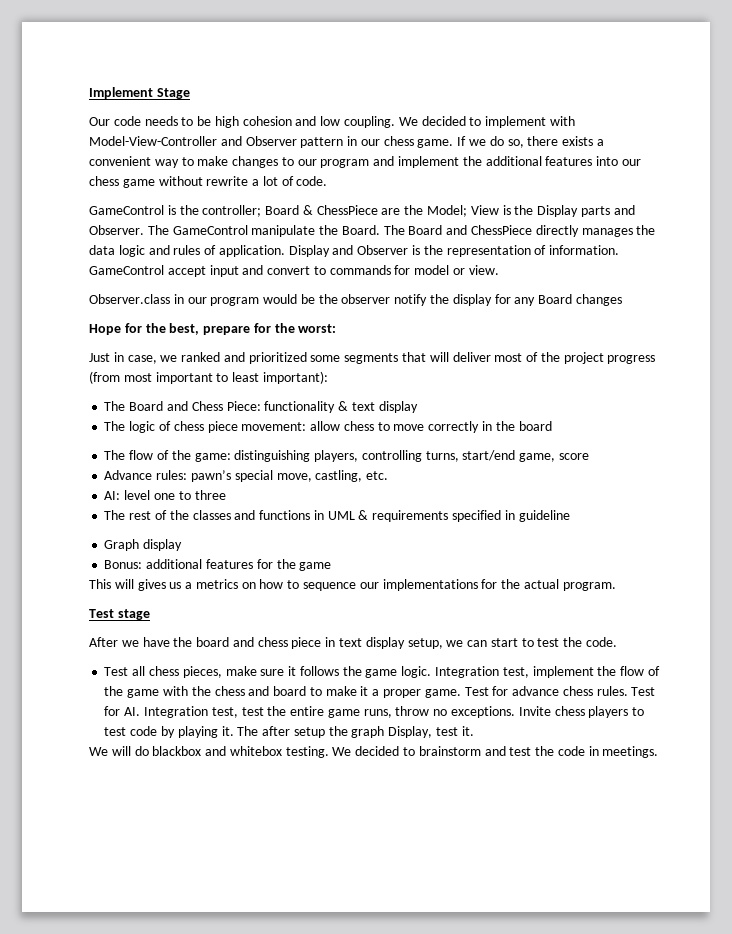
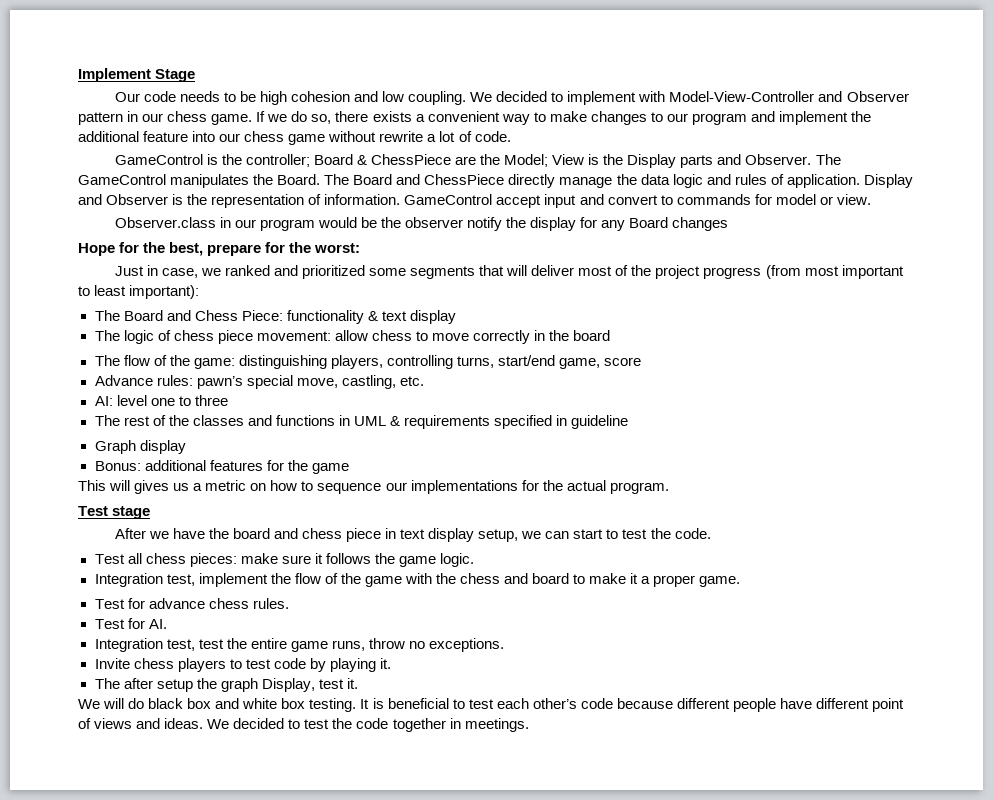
- If we do so, there exists a convenient way to make changes to our program and implement the additional features into our chess game without rewrite a lot of code.
+ If we do so, there exists a convenient way to make changes to our program and implement the additional feature into our chess game without rewrite a lot of code.
- The GameControl manipulate the Board.
+ The GameControl manipulates the Board.
- The Board and ChessPiece directly manages the data logic and rules of application.
+ The Board and ChessPiece directly manage the data logic and rules of application.
- This will gives us a metrics on how to sequence our implementations for the actual program.
+ This will gives us a metric on how to sequence our implementations for the actual program.
- Test all chess pieces, make sure it follows the game logic. Integration test, implement the flow of the game with the chess and board to make it a proper game. Test for advance chess rules. Test for AI. Integration test, test the entire game runs, throw no exceptions. Invite chess players to test code by playing it. The after setup the graph Display, test it.
+ Test all chess pieces: make sure it follows the game logic.
+ Integration test, implement the flow of the game with the chess and board to make it a proper game.
+ Test for advance chess rules.
+ Test for AI.
+ Integration test, test the entire game runs, throw no exceptions.
+ Invite chess players to test code by playing it.
+ The after setup the graph Display, test it.
- We will do blackbox and whitebox testing. We decided to brainstorm and test the code in meetings.
+ We will do black box and white box testing. It is beneficial to test each other’s code because different people have different point of views and ideas. We decided to test the code together in meetings.

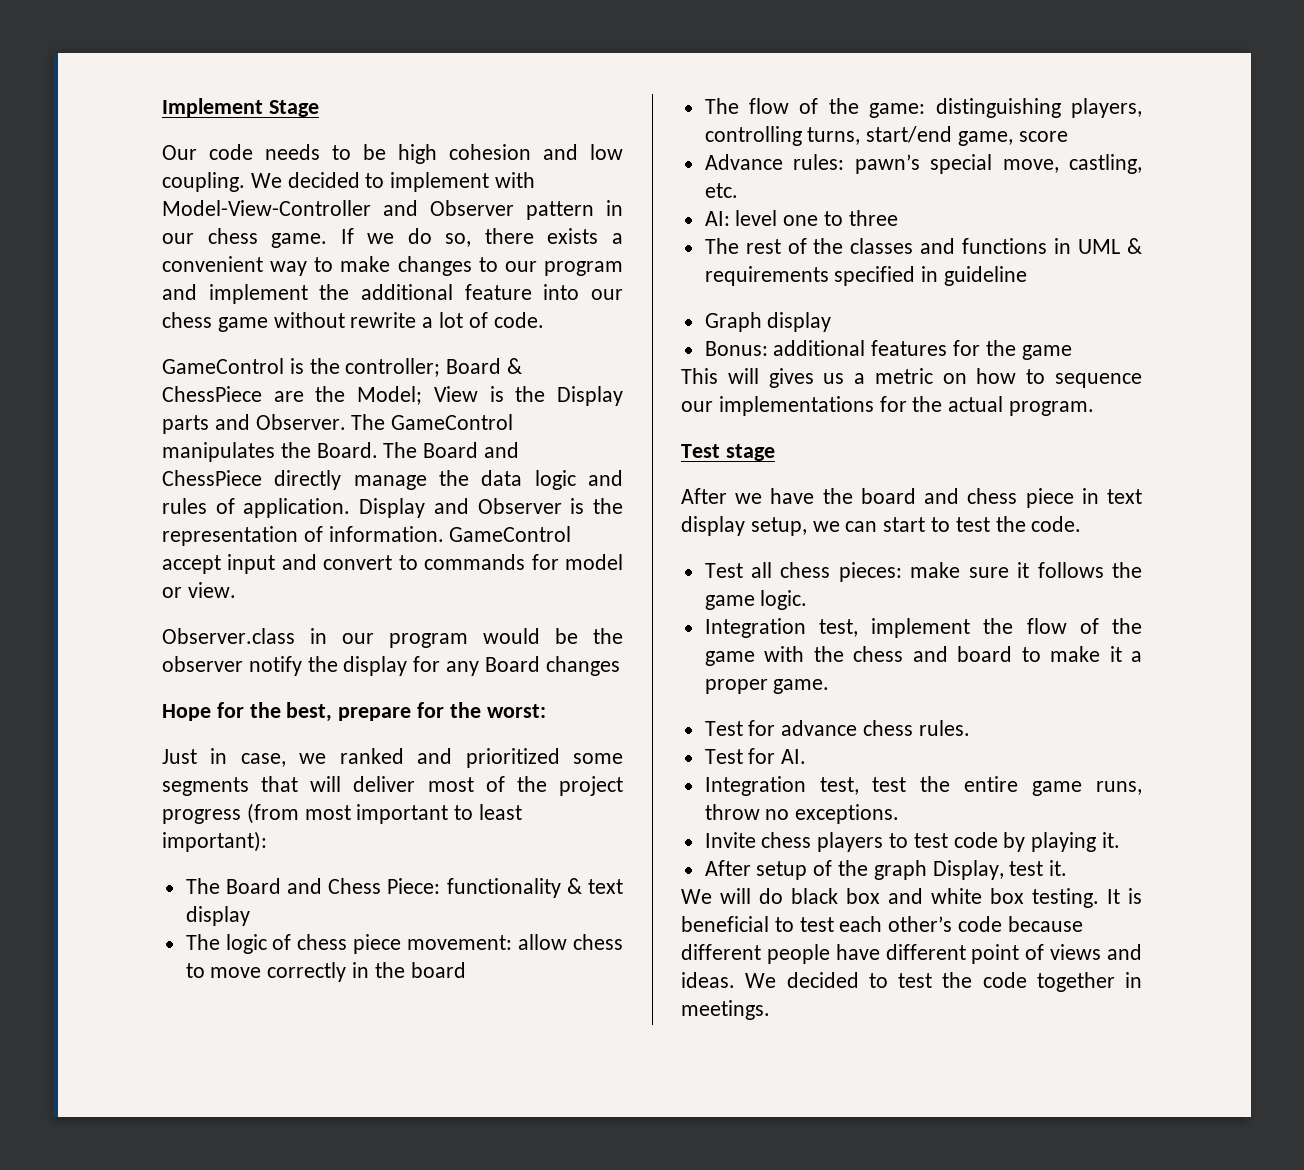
- The after setup the graph Display, test it.
+ After setup of the graph Display, test it.

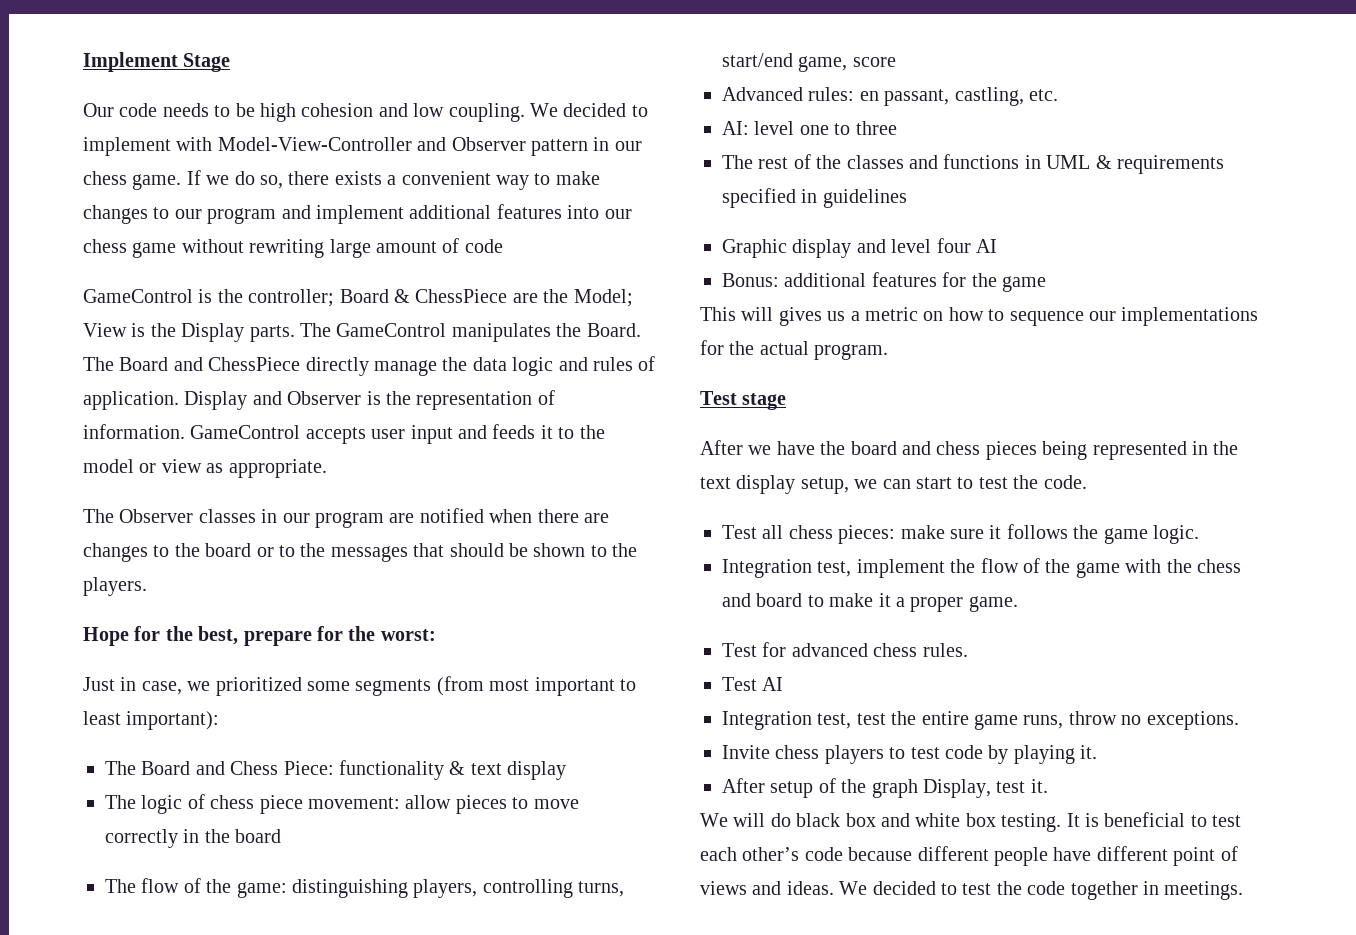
- If we do so, there exists a convenient way to make changes to our program and implement the additional feature into our chess game without rewrite a lot of code.
+ If we do so, there exists a convenient way to make changes to our program and implement additional features into our chess game without rewriting large amount of code
- GameControl is the controller; Board & ChessPiece are the Model; View is the Display parts and Observer.
+ GameControl is the controller; Board & ChessPiece are the Model; View is the Display parts.
- GameControl accept input and convert to commands for model or view.
- Observer.class in our program would be the observer notify the display for any Board changes
+ GameControl accepts user input and feeds it to the model or view as appropriate.
+ The Observer classes in our program are notified when there are changes to the board or to the messages that should be shown to the players.
- Just in case, we ranked and prioritized some segments that will deliver most of the project progress (from most important to least important):
+ Just in case, we prioritized some segments (from most important to least important):
- The logic of chess piece movement: allow chess to move correctly in the board
+ The logic of chess piece movement: allow pieces to move correctly in the board
- Advance rules: pawn’s special move, castling, etc.
+ Advanced rules: en passant, castling, etc.
- The rest of the classes and functions in UML & requirements specified in guideline
- Graph display
+ The rest of the classes and functions in UML & requirements specified in guidelines
+ Graphic display and level four AI
- After we have the board and chess piece in text display setup, we can start to test the code.
+ After we have the board and chess pieces being represented in the text display setup, we can start to test the code.
- Test for advance chess rules.
+ Test for advanced chess rules.
- Test for AI.
+ Test AI

